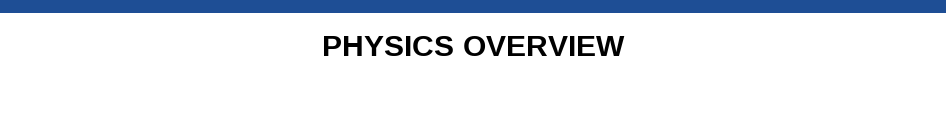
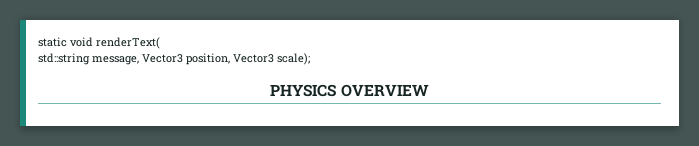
+ static void renderText(
+ std::string message, Vector3 position, Vector3 scale);

